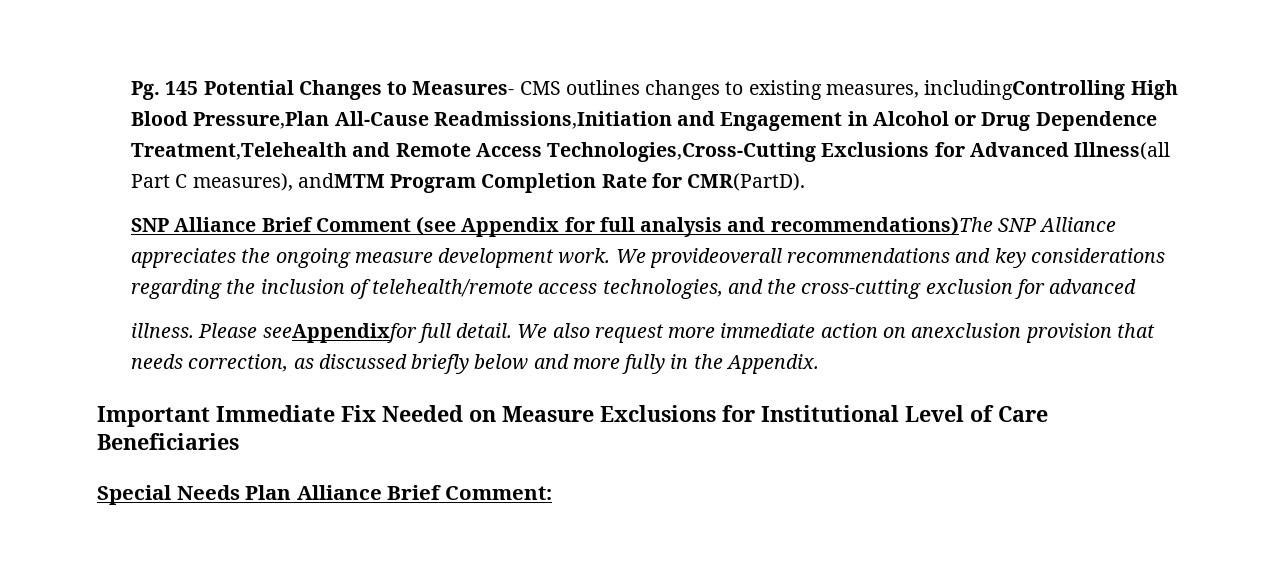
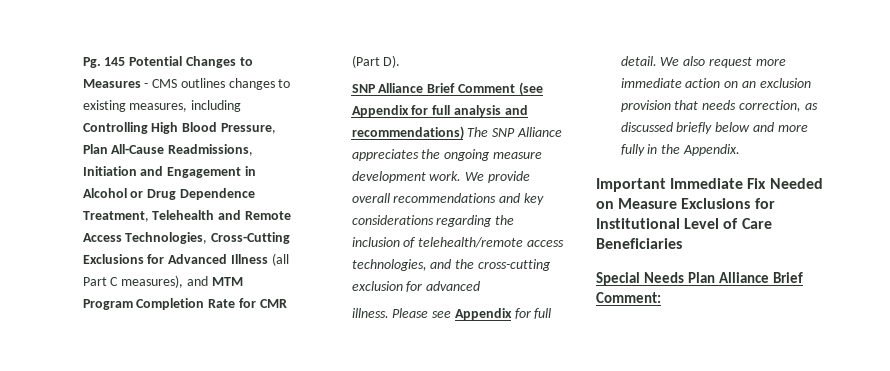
- Pg. 145 Potential Changes to Measures- CMS outlines changes to existing measures, includingControlling High Blood Pressure,Plan All-Cause Readmissions,Initiation and Engagement in Alcohol or Drug Dependence Treatment,Telehealth and Remote Access Technologies,Cross-Cutting Exclusions for Advanced Illness(all Part C measures), andMTM Program Completion Rate for CMR(PartD).
+ Pg. 145 Potential Changes to Measures - CMS outlines changes to existing measures, including Controlling High Blood Pressure, Plan All-Cause Readmissions, Initiation and Engagement in Alcohol or Drug Dependence Treatment, Telehealth and Remote Access Technologies, Cross-Cutting Exclusions for Advanced Illness (all Part C measures), and MTM Program Completion Rate for CMR (Part D).
- SNP Alliance Brief Comment (see Appendix for full analysis and recommendations)The SNP Alliance appreciates the ongoing measure development work.
+ SNP Alliance Brief Comment (see Appendix for full analysis and recommendations) The SNP Alliance appreciates the ongoing measure development work.
- We provideoverall recommendations and key considerations regarding the inclusion of telehealth/remote access technologies, and the cross-cutting exclusion for advanced
+ We provide overall recommendations and key considerations regarding the inclusion of telehealth/remote access technologies, and the cross-cutting exclusion for advanced
- Please seeAppendixfor full detail.
+ Please see Appendix for full detail.
- We also request more immediate action on anexclusion provision that needs correction, as discussed briefly below and more fully in the Appendix.
+ We also request more immediate action on an exclusion provision that needs correction, as discussed briefly below and more fully in the Appendix.

